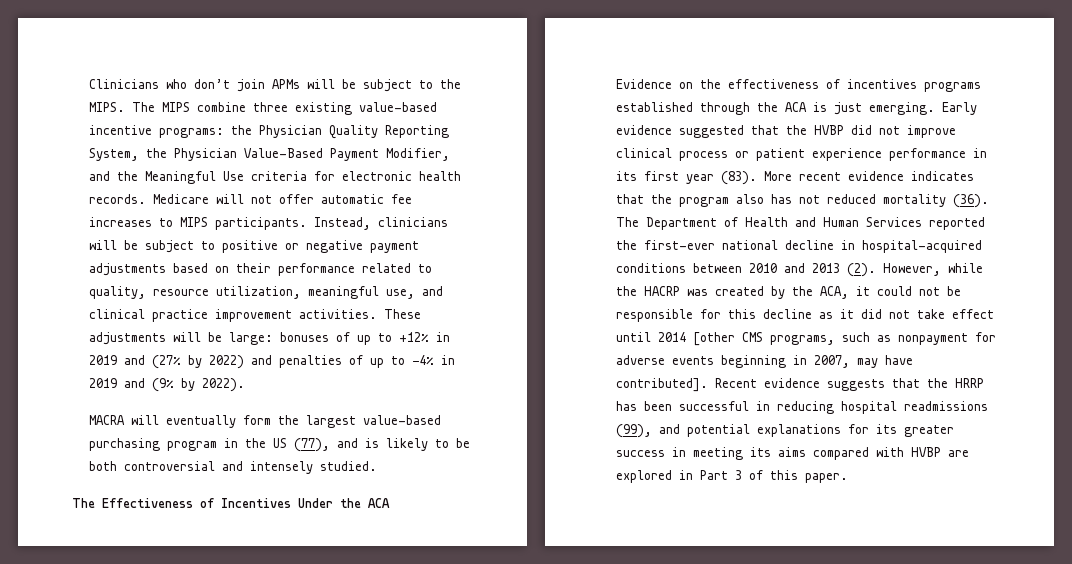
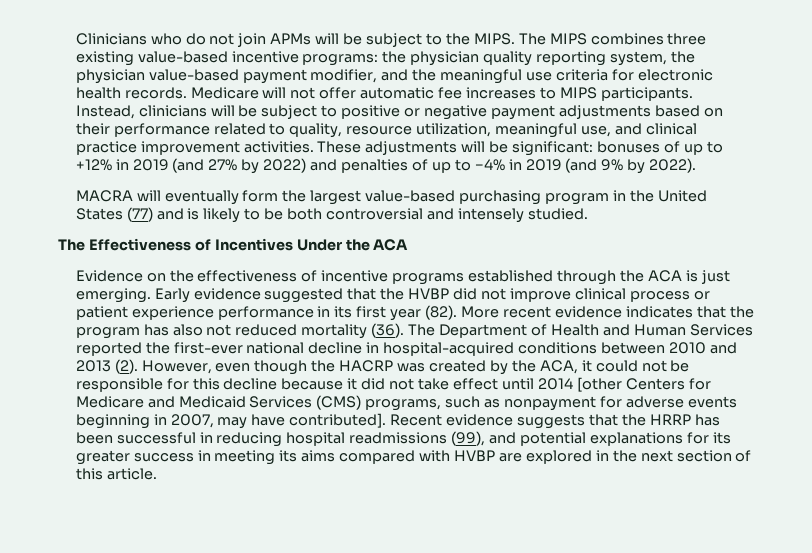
- Clinicians who don’t join APMs will be subject to the MIPS.
+ Clinicians who do not join APMs will be subject to the MIPS.
- The MIPS combine three existing value-based incentive programs: the Physician Quality Reporting System, the Physician Value-Based Payment Modifier, and the Meaningful Use criteria for electronic health records.
+ The MIPS combines three existing value-based incentive programs: the physician quality reporting system, the physician value-based payment modifier, and the meaningful use criteria for electronic health records.
- These adjustments will be large: bonuses of up to +12% in 2019 and (27% by 2022) and penalties of up to −4% in 2019 and (9% by 2022).
+ These adjustments will be significant: bonuses of up to +12% in 2019 (and 27% by 2022) and penalties of up to −4% in 2019 (and 9% by 2022).
- MACRA will eventually form the largest value-based purchasing program in the US (77), and is likely to be both controversial and intensely studied.
+ MACRA will eventually form the largest value-based purchasing program in the United States (77) and is likely to be both controversial and intensely studied.
- Evidence on the effectiveness of incentives programs established through the ACA is just emerging.
+ Evidence on the effectiveness of incentive programs established through the ACA is just emerging.
- Early evidence suggested that the HVBP did not improve clinical process or patient experience performance in its first year (83).
+ Early evidence suggested that the HVBP did not improve clinical process or patient experience performance in its first year (82).
- More recent evidence indicates that the program also has not reduced mortality (36).
+ More recent evidence indicates that the program has also not reduced mortality (36).
- However, while the HACRP was created by the ACA, it could not be responsible for this decline as it did not take effect until 2014 [other CMS programs, such as nonpayment for adverse events beginning in 2007, may have contributed].
+ However, even though the HACRP was created by the ACA, it could not be responsible for this decline because it did not take effect until 2014 [other Centers for Medicare and Medicaid Services (CMS) programs, such as nonpayment for adverse events beginning in 2007, may have contributed].
- Recent evidence suggests that the HRRP has been successful in reducing hospital readmissions (99), and potential explanations for its greater success in meeting its aims compared with HVBP are explored in Part 3 of this paper.
+ Recent evidence suggests that the HRRP has been successful in reducing hospital readmissions (99), and potential explanations for its greater success in meeting its aims compared with HVBP are explored in the next section of this article.

